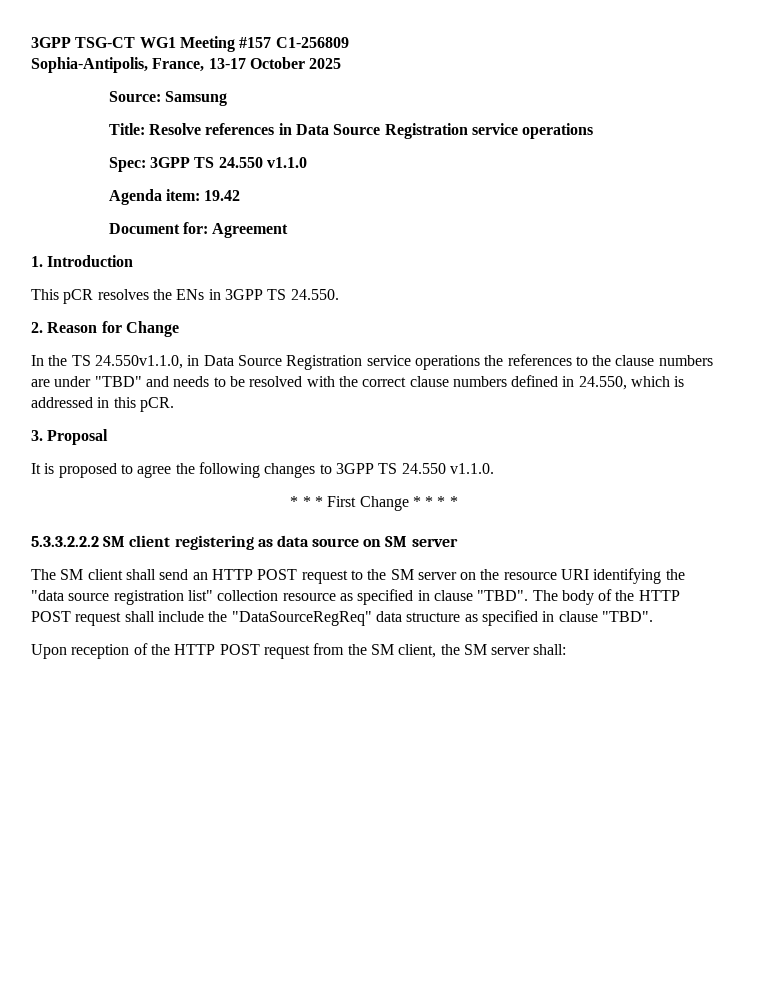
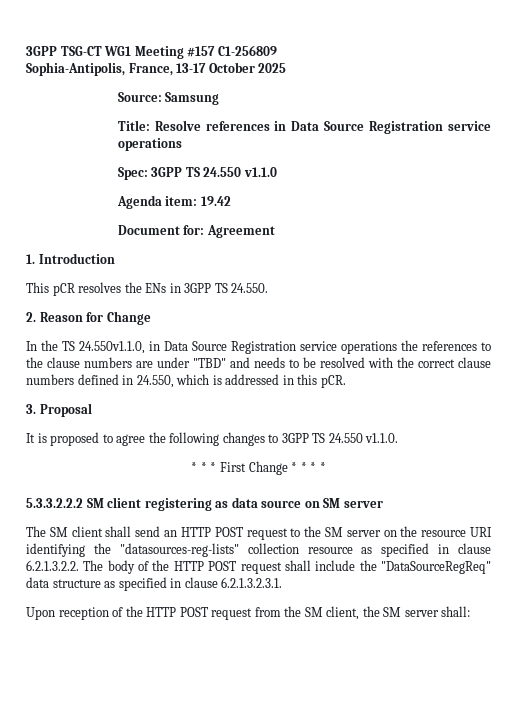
- The SM client shall send an HTTP POST request to the SM server on the resource URI identifying the "data source registration list" collection resource as specified in clause "TBD". The body of the HTTP POST request shall include the "DataSourceRegReq" data structure as specified in clause "TBD".
+ The SM client shall send an HTTP POST request to the SM server on the resource URI identifying the "datasources-reg-lists" collection resource as specified in clause 6.2.1.3.2.2. The body of the HTTP POST request shall include the "DataSourceRegReq" data structure as specified in clause 6.2.1.3.2.3.1.

